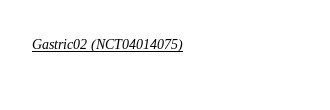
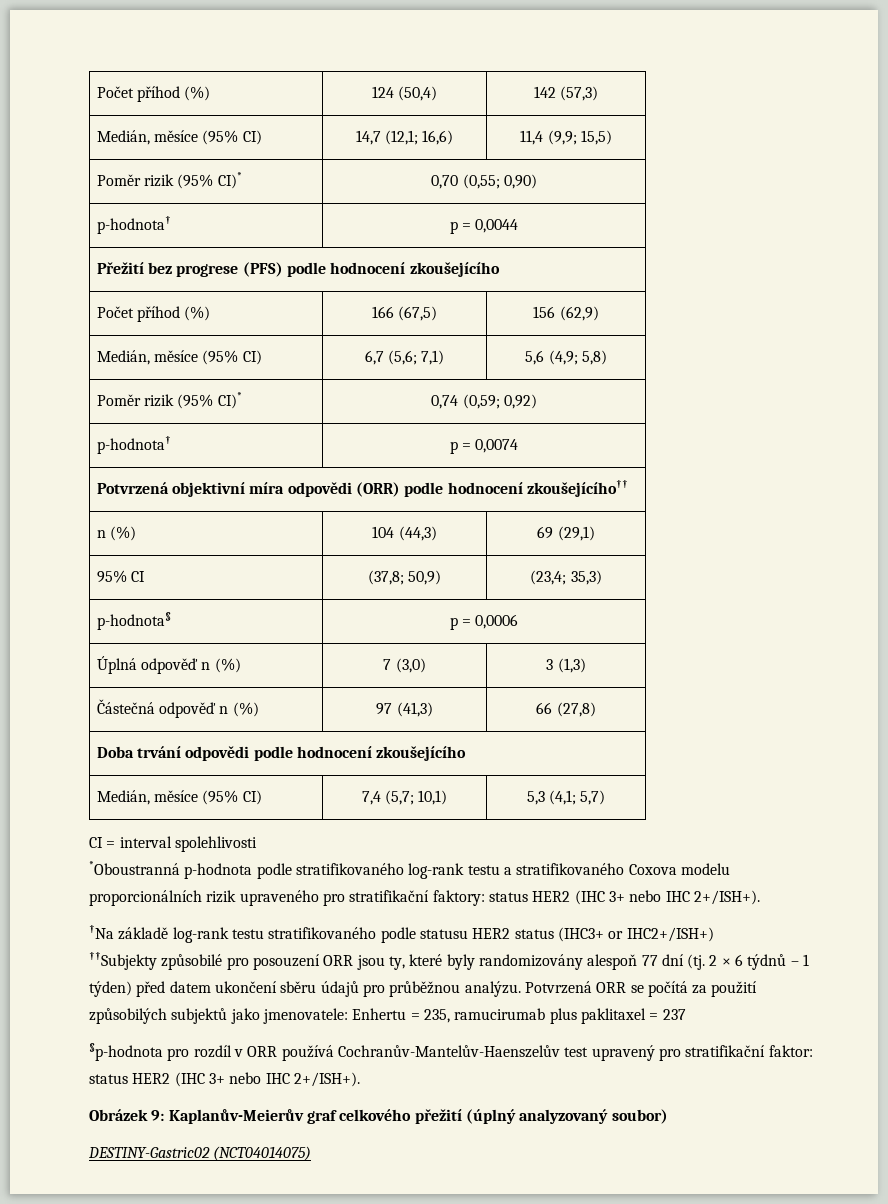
- Gastric02 (NCT04014075)
+ Počet příhod (%) | 124 (50,4) | 142 (57,3)
+ Medián, měsíce (95% CI) | 14,7 (12,1; 16,6) | 11,4 (9,9; 15,5)
+ Poměr rizik (95% CI)* | 0,70 (0,55; 0,90)
+ p-hodnota† | p = 0,0044
+ Přežití bez progrese (PFS) podle hodnocení zkoušejícího
+ Počet příhod (%) | 166 (67,5) | 156 (62,9)
+ Medián, měsíce (95% CI) | 6,7 (5,6; 7,1) | 5,6 (4,9; 5,8)
+ Poměr rizik (95% CI)* | 0,74 (0,59; 0,92)
+ p-hodnota† | p = 0,0074
+ Potvrzená objektivní míra odpovědi (ORR) podle hodnocení zkoušejícího††
+ n (%) | 104 (44,3) | 69 (29,1)
+ 95% CI | (37,8; 50,9) | (23,4; 35,3)
+ p-hodnota§ | p = 0,0006
+ Úplná odpověď n (%) | 7 (3,0) | 3 (1,3)
+ Částečná odpověď n (%) | 97 (41,3) | 66 (27,8)
+ Doba trvání odpovědi podle hodnocení zkoušejícího
+ Medián, měsíce (95% CI) | 7,4 (5,7; 10,1) | 5,3 (4,1; 5,7)
+ CI = interval spolehlivosti
+ *Oboustranná p-hodnota podle stratifikovaného log-rank testu a stratifikovaného Coxova modelu proporcionálních rizik upraveného pro stratifikační faktory: status HER2 (IHC 3+ nebo IHC 2+/ISH+).
+ †Na základě log-rank testu stratifikovaného podle statusu HER2 status (IHC3+ or IHC2+/ISH+)
+ ††Subjekty způsobilé pro posouzení ORR jsou ty, které byly randomizovány alespoň 77 dní (tj. 2 × 6 týdnů – 1 týden) před datem ukončení sběru údajů pro průběžnou analýzu. Potvrzená ORR se počítá za použití způsobilých subjektů jako jmenovatele: Enhertu = 235, ramucirumab plus paklitaxel = 237
+ §p-hodnota pro rozdíl v ORR používá Cochranův-Mantelův-Haenszelův test upravený pro stratifikační faktor: status HER2 (IHC 3+ nebo IHC 2+/ISH+).
+ Obrázek 9: Kaplanův-Meierův graf celkového přežití (úplný analyzovaný soubor)
+ DESTINY-Gastric02 (NCT04014075)

